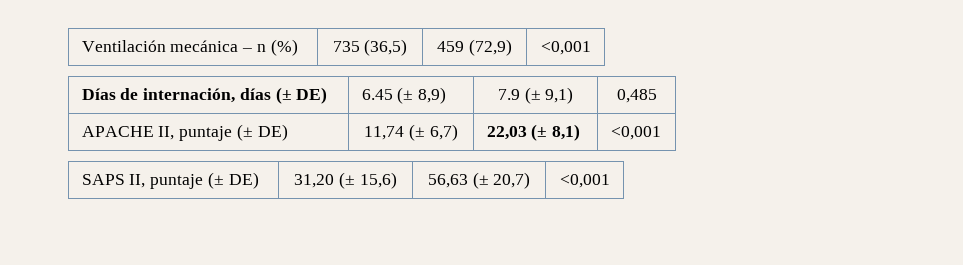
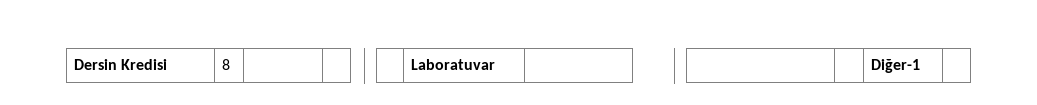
- Ventilación mecánica – n (%) | 735 (36,5) | 459 (72,9) | <0,001
- Días de internación, días (± DE) | 6.45 (± 8,9) | 7.9 (± 9,1) | 0,485
- APACHE II, puntaje (± DE) | 11,74 (± 6,7) | 22,03 (± 8,1) | <0,001
- SAPS II, puntaje (± DE) | 31,20 (± 15,6) | 56,63 (± 20,7) | <0,001
+ Dersin Kredisi | 8 | |
+ | Laboratuvar |
+ | | Diğer-1 |

